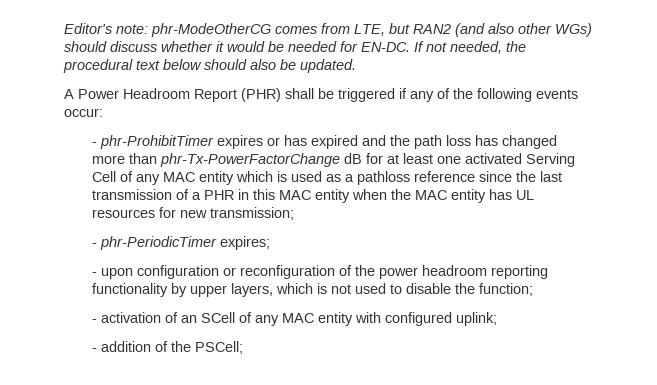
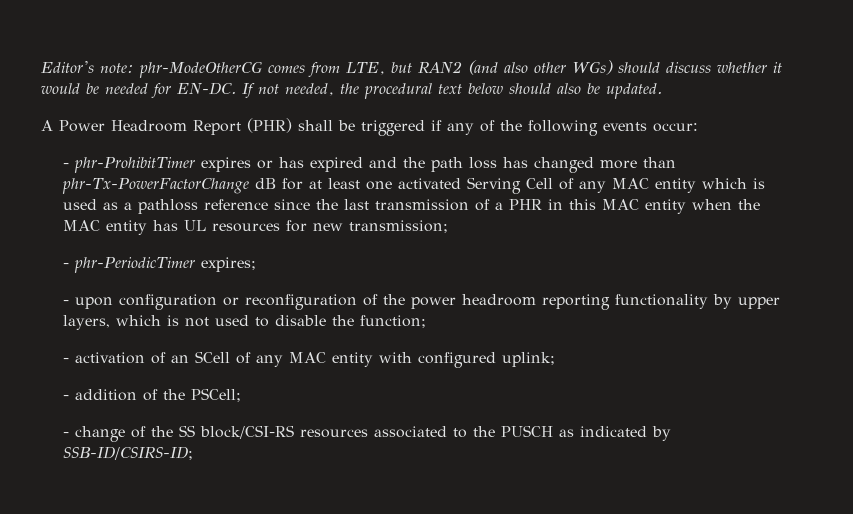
+ - change of the SS block/CSI-RS resources associated to the PUSCH as indicated by SSB-ID/CSIRS-ID;

